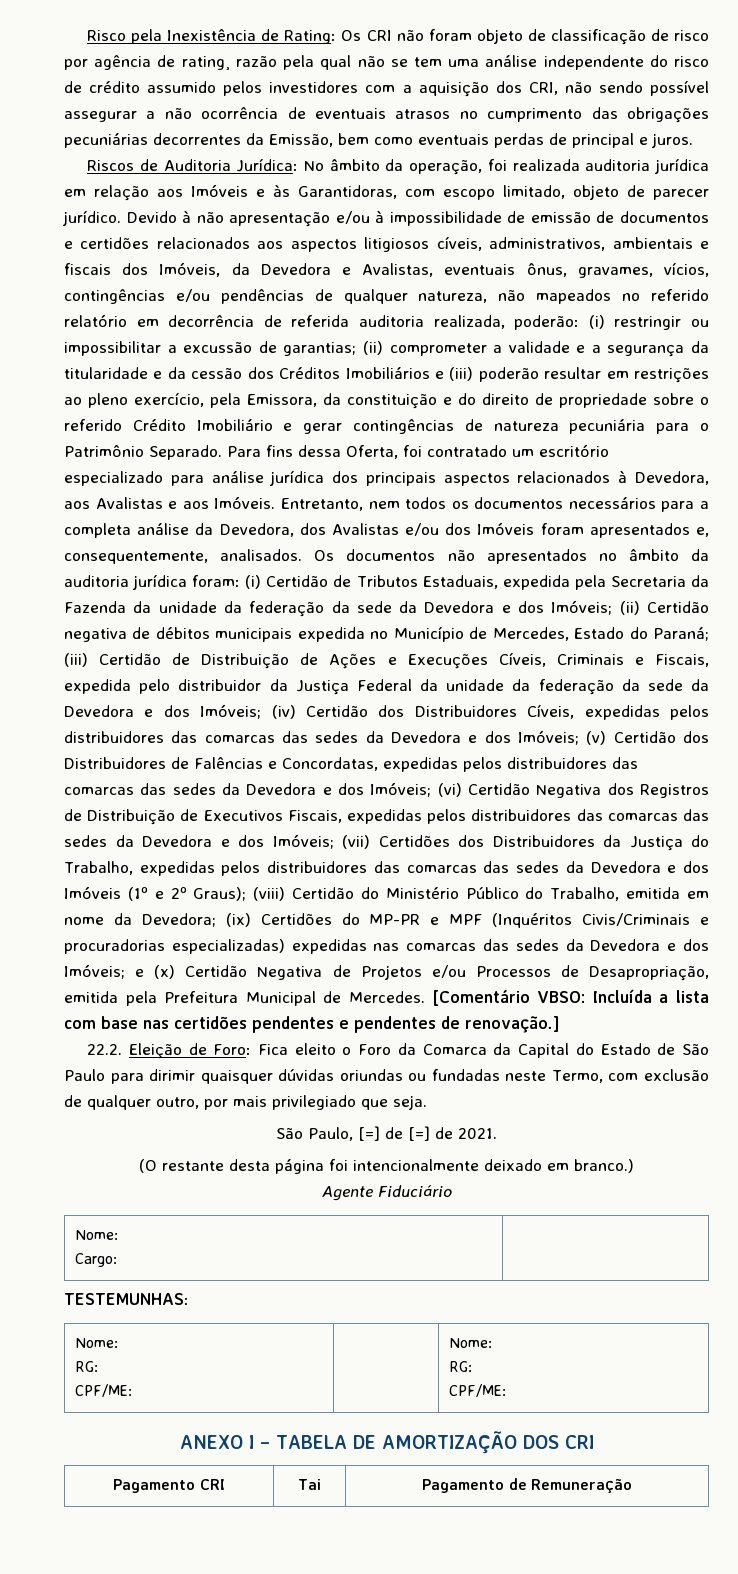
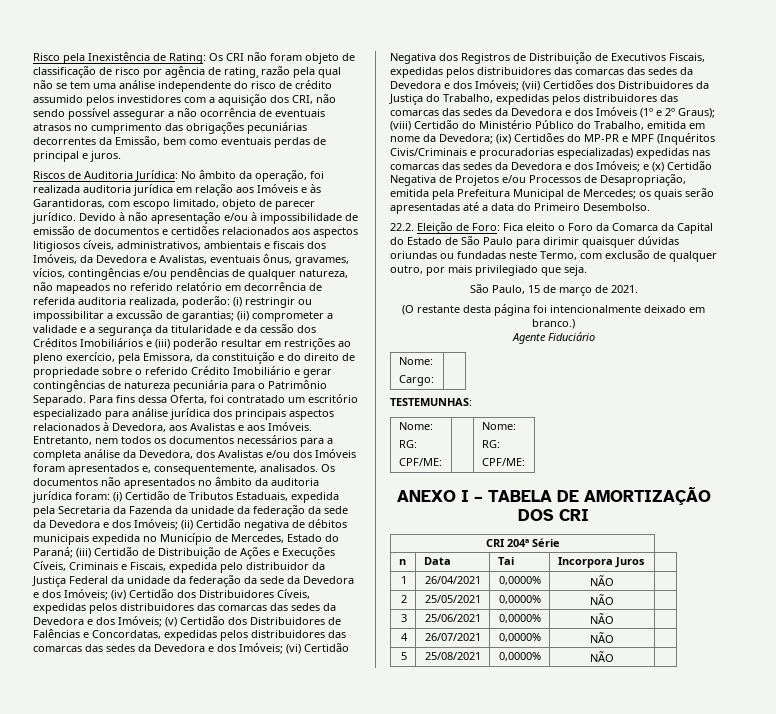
- e (x) Certidão Negativa de Projetos e/ou Processos de Desapropriação, emitida pela Prefeitura Municipal de Mercedes. [Comentário VBSO: Incluída a lista com base nas certidões pendentes e pendentes de renovação.]
+ e (x) Certidão Negativa de Projetos e/ou Processos de Desapropriação, emitida pela Prefeitura Municipal de Mercedes; os quais serão apresentadas até a data do Primeiro Desembolso.
- São Paulo, [=] de [=] de 2021.
+ São Paulo, 15 de março de 2021.
- Pagamento CRI | Tai | Pagamento de Remuneração
+ CRI 204ª Série
+ n | Data | Tai | Incorpora Juros |
+ 1 | 26/04/2021 | 0,0000% | NÃO |
+ 2 | 25/05/2021 | 0,0000% | NÃO |
+ 3 | 25/06/2021 | 0,0000% | NÃO |
+ 4 | 26/07/2021 | 0,0000% | NÃO |
+ 5 | 25/08/2021 | 0,0000% | NÃO |

